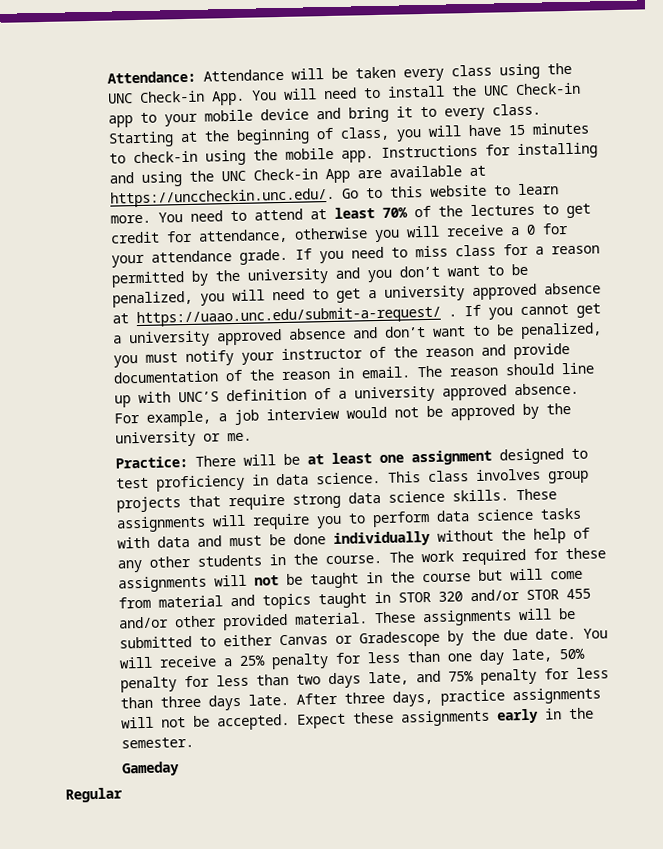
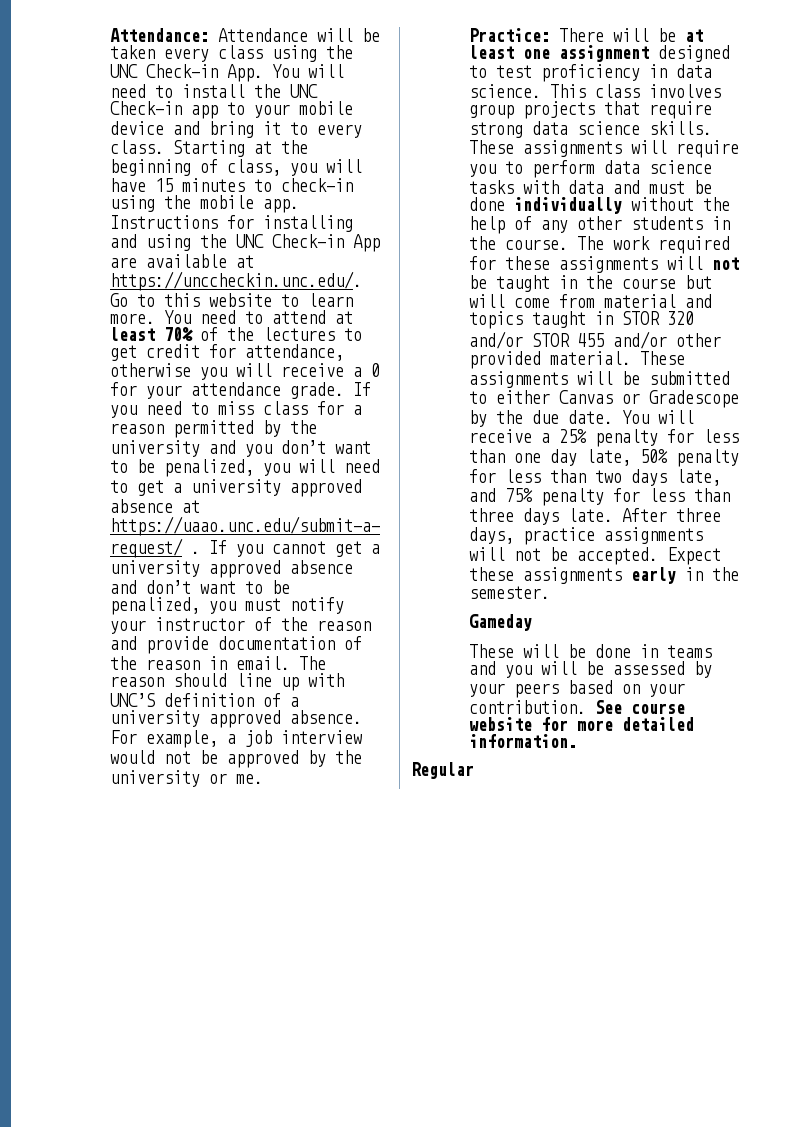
+ These will be done in teams and you will be assessed by your peers based on your contribution. See course website for more detailed information.

